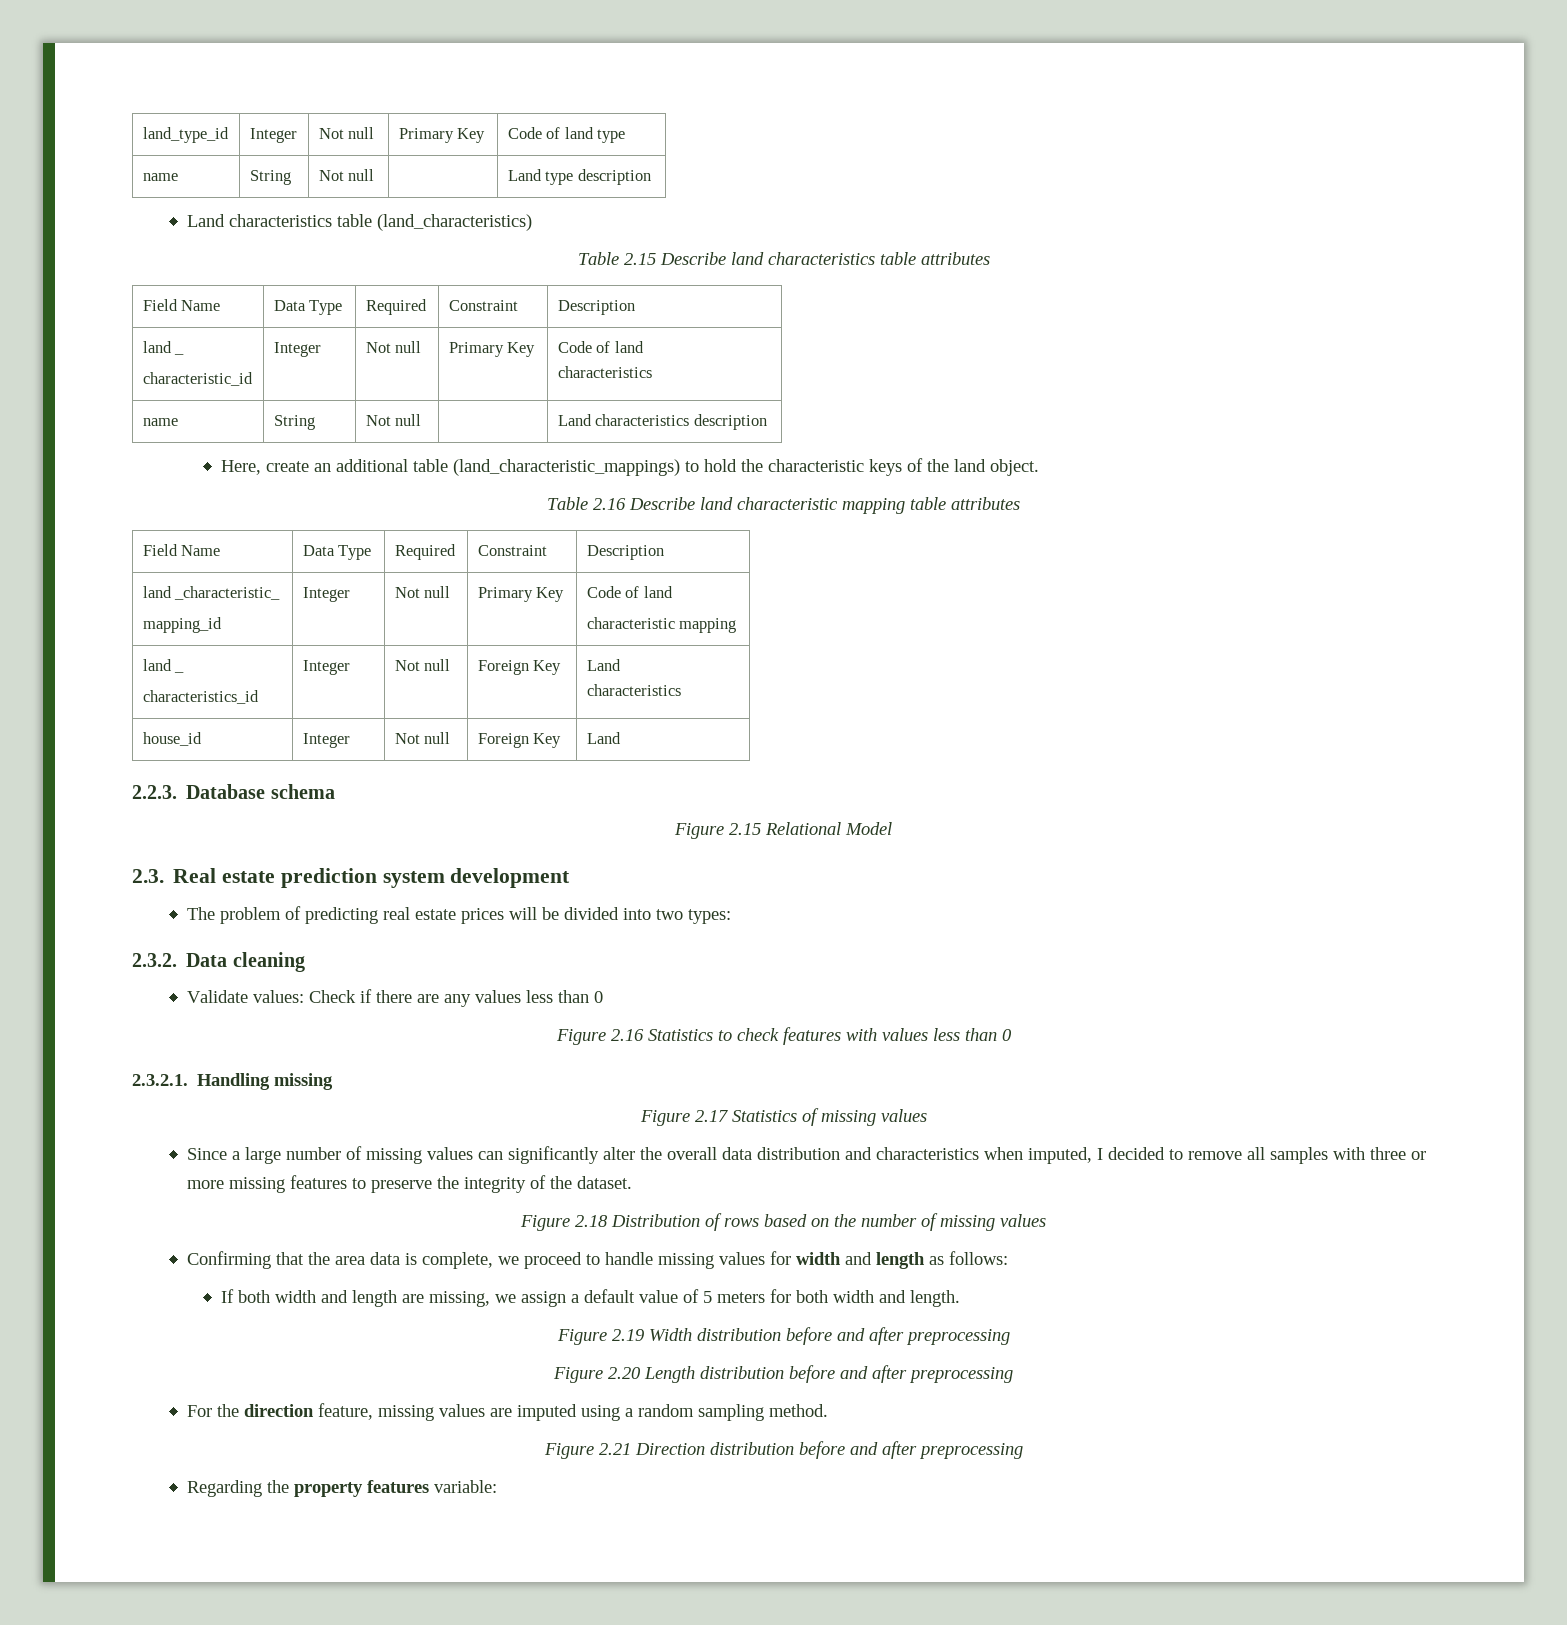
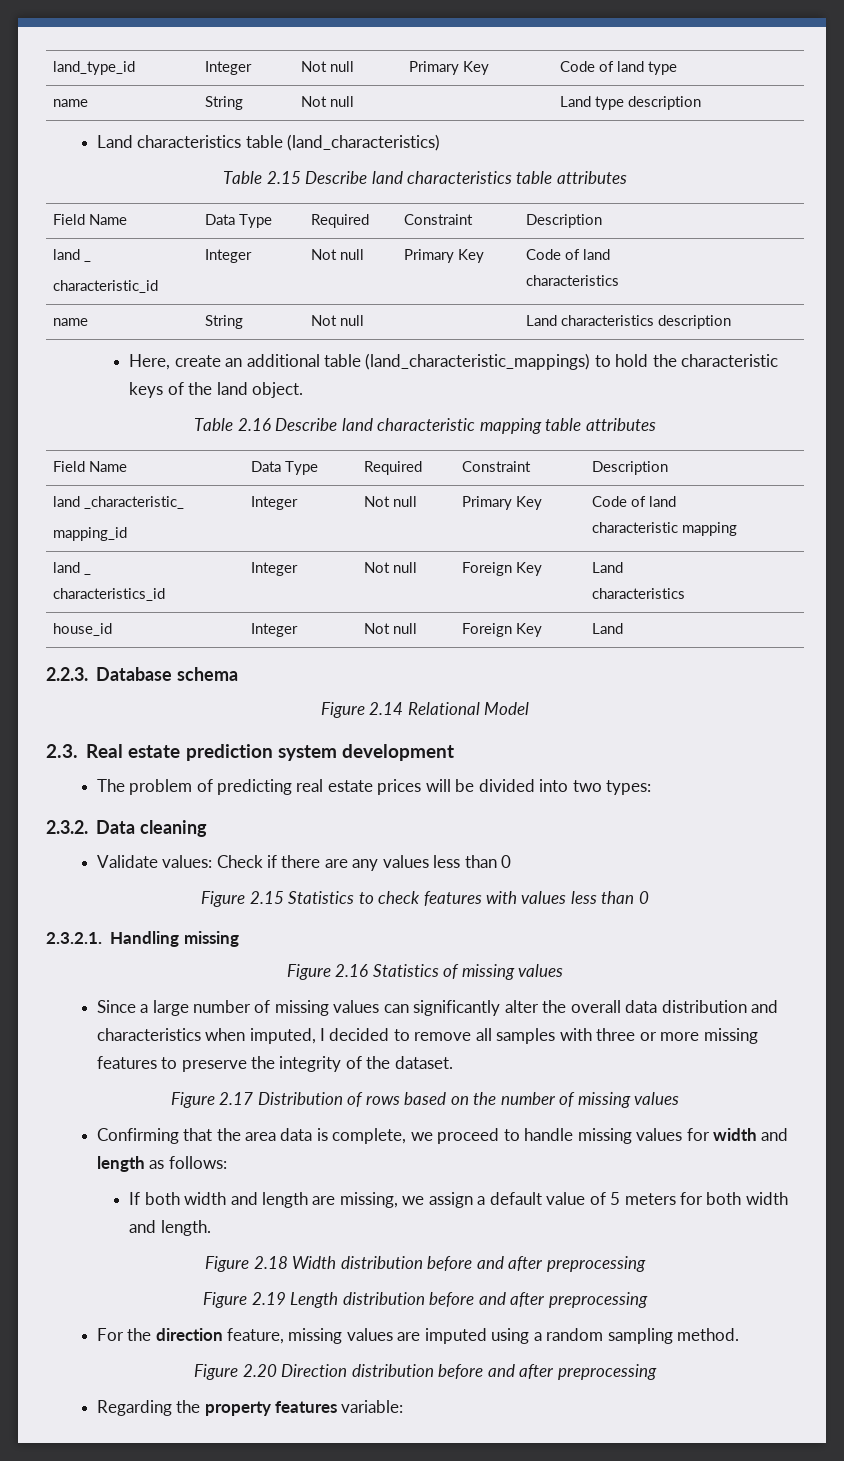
- Figure 2.15 Relational Model
+ Figure 2.14 Relational Model
- Figure 2.16 Statistics to check features with values less than 0
+ Figure 2.15 Statistics to check features with values less than 0
- Figure 2.17 Statistics of missing values
+ Figure 2.16 Statistics of missing values
- Figure 2.18 Distribution of rows based on the number of missing values
+ Figure 2.17 Distribution of rows based on the number of missing values
- Figure 2.19 Width distribution before and after preprocessing
+ Figure 2.18 Width distribution before and after preprocessing
- Figure 2.20 Length distribution before and after preprocessing
+ Figure 2.19 Length distribution before and after preprocessing
- Figure 2.21 Direction distribution before and after preprocessing
+ Figure 2.20 Direction distribution before and after preprocessing

